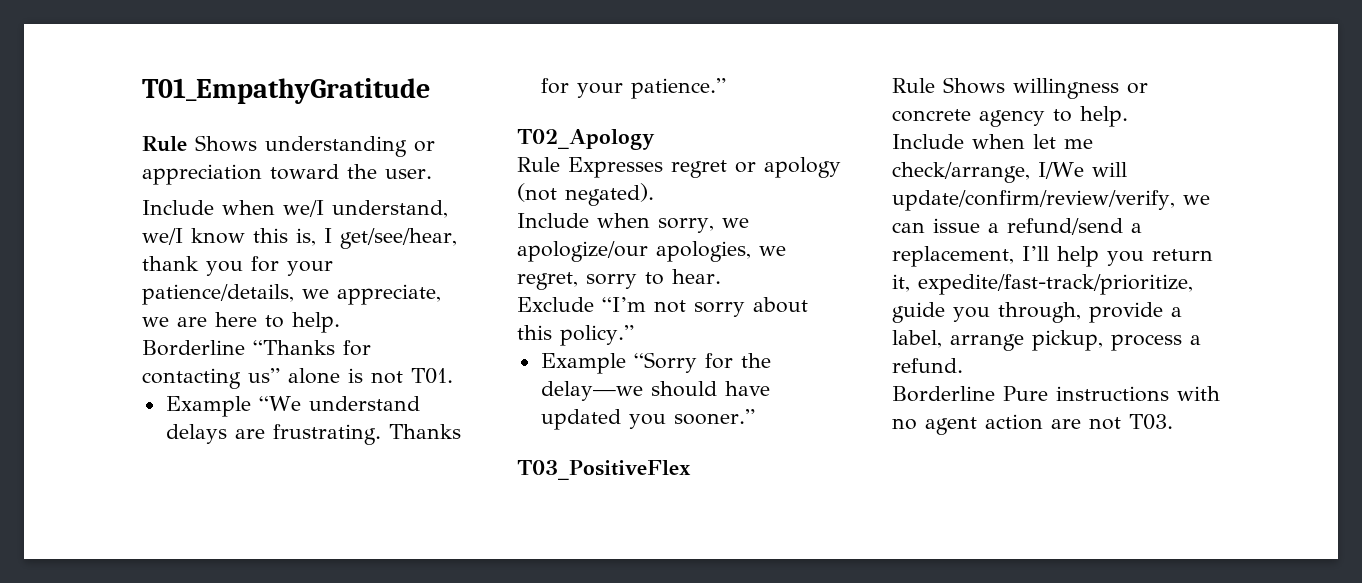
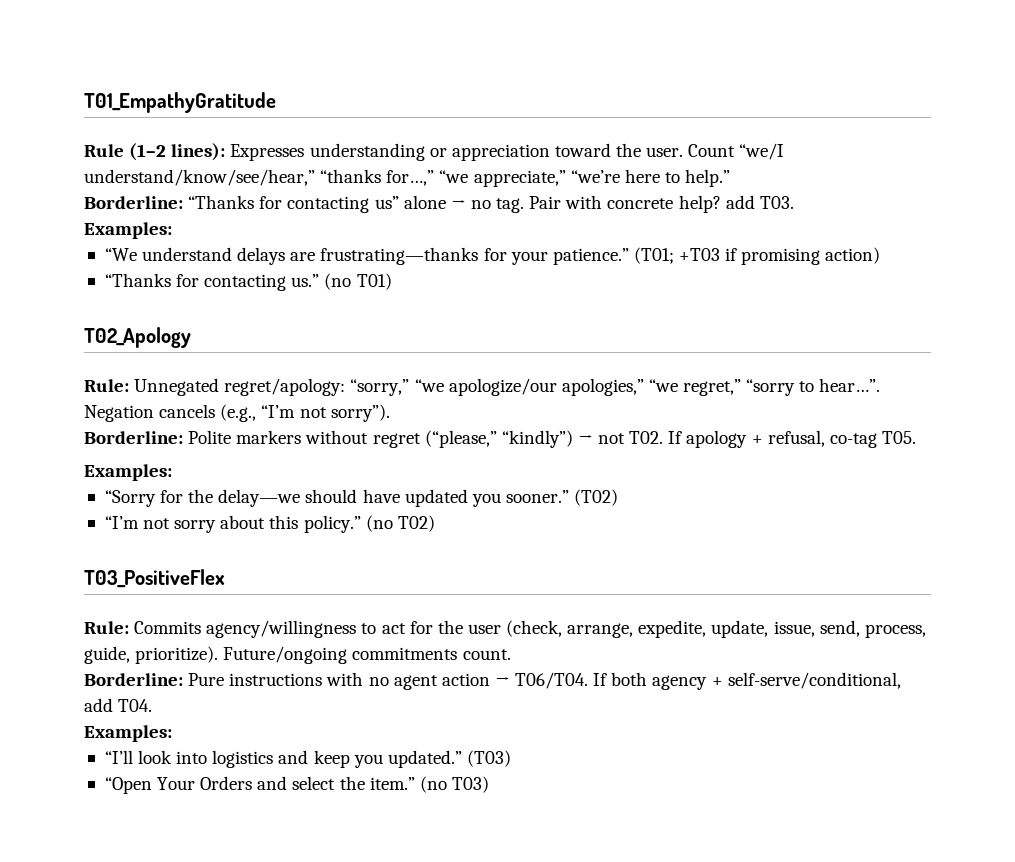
- Rule Shows understanding or appreciation toward the user.
- Include when we/I understand, we/I know this is, I get/see/hear, thank you for your patience/details, we appreciate, we are here to help.
- Borderline “Thanks for contacting us” alone is not T01.
- Example “We understand delays are frustrating. Thanks for your patience.”
+ Rule (1–2 lines): Expresses understanding or appreciation toward the user. Count “we/I understand/know/see/hear,” “thanks for…,” “we appreciate,” “we’re here to help.”
+ Borderline: “Thanks for contacting us” alone → no tag. Pair with concrete help? add T03.
+ Examples:
+ “We understand delays are frustrating—thanks for your patience.” (T01; +T03 if promising action)
+ “Thanks for contacting us.” (no T01)
  T02_Apology
- Rule Expresses regret or apology (not negated).
- Include when sorry, we apologize/our apologies, we regret, sorry to hear.
- Exclude “I’m not sorry about this policy.”
- Example “Sorry for the delay—we should have updated you sooner.”
+ Rule: Unnegated regret/apology: “sorry,” “we apologize/our apologies,” “we regret,” “sorry to hear…”. Negation cancels (e.g., “I’m not sorry”).
+ Borderline: Polite markers without regret (“please,” “kindly”) → not T02. If apology + refusal, co-tag T05.
+ Examples:
+ “Sorry for the delay—we should have updated you sooner.” (T02)
+ “I’m not sorry about this policy.” (no T02)
  T03_PositiveFlex
- Rule Shows willingness or concrete agency to help.
- Include when let me check/arrange, I/We will update/confirm/review/verify, we can issue a refund/send a replacement, I’ll help you return it, expedite/fast-track/prioritize, guide you through, provide a label, arrange pickup, process a refund.
- Borderline Pure instructions with no agent action are not T03.
+ Rule: Commits agency/willingness to act for the user (check, arrange, expedite, update, issue, send, process, guide, prioritize). Future/ongoing commitments count.
+ Borderline: Pure instructions with no agent action → T06/T04. If both agency + self-serve/conditional, add T04.
+ Examples:
+ “I’ll look into logistics and keep you updated.” (T03)
+ “Open Your Orders and select the item.” (no T03)

